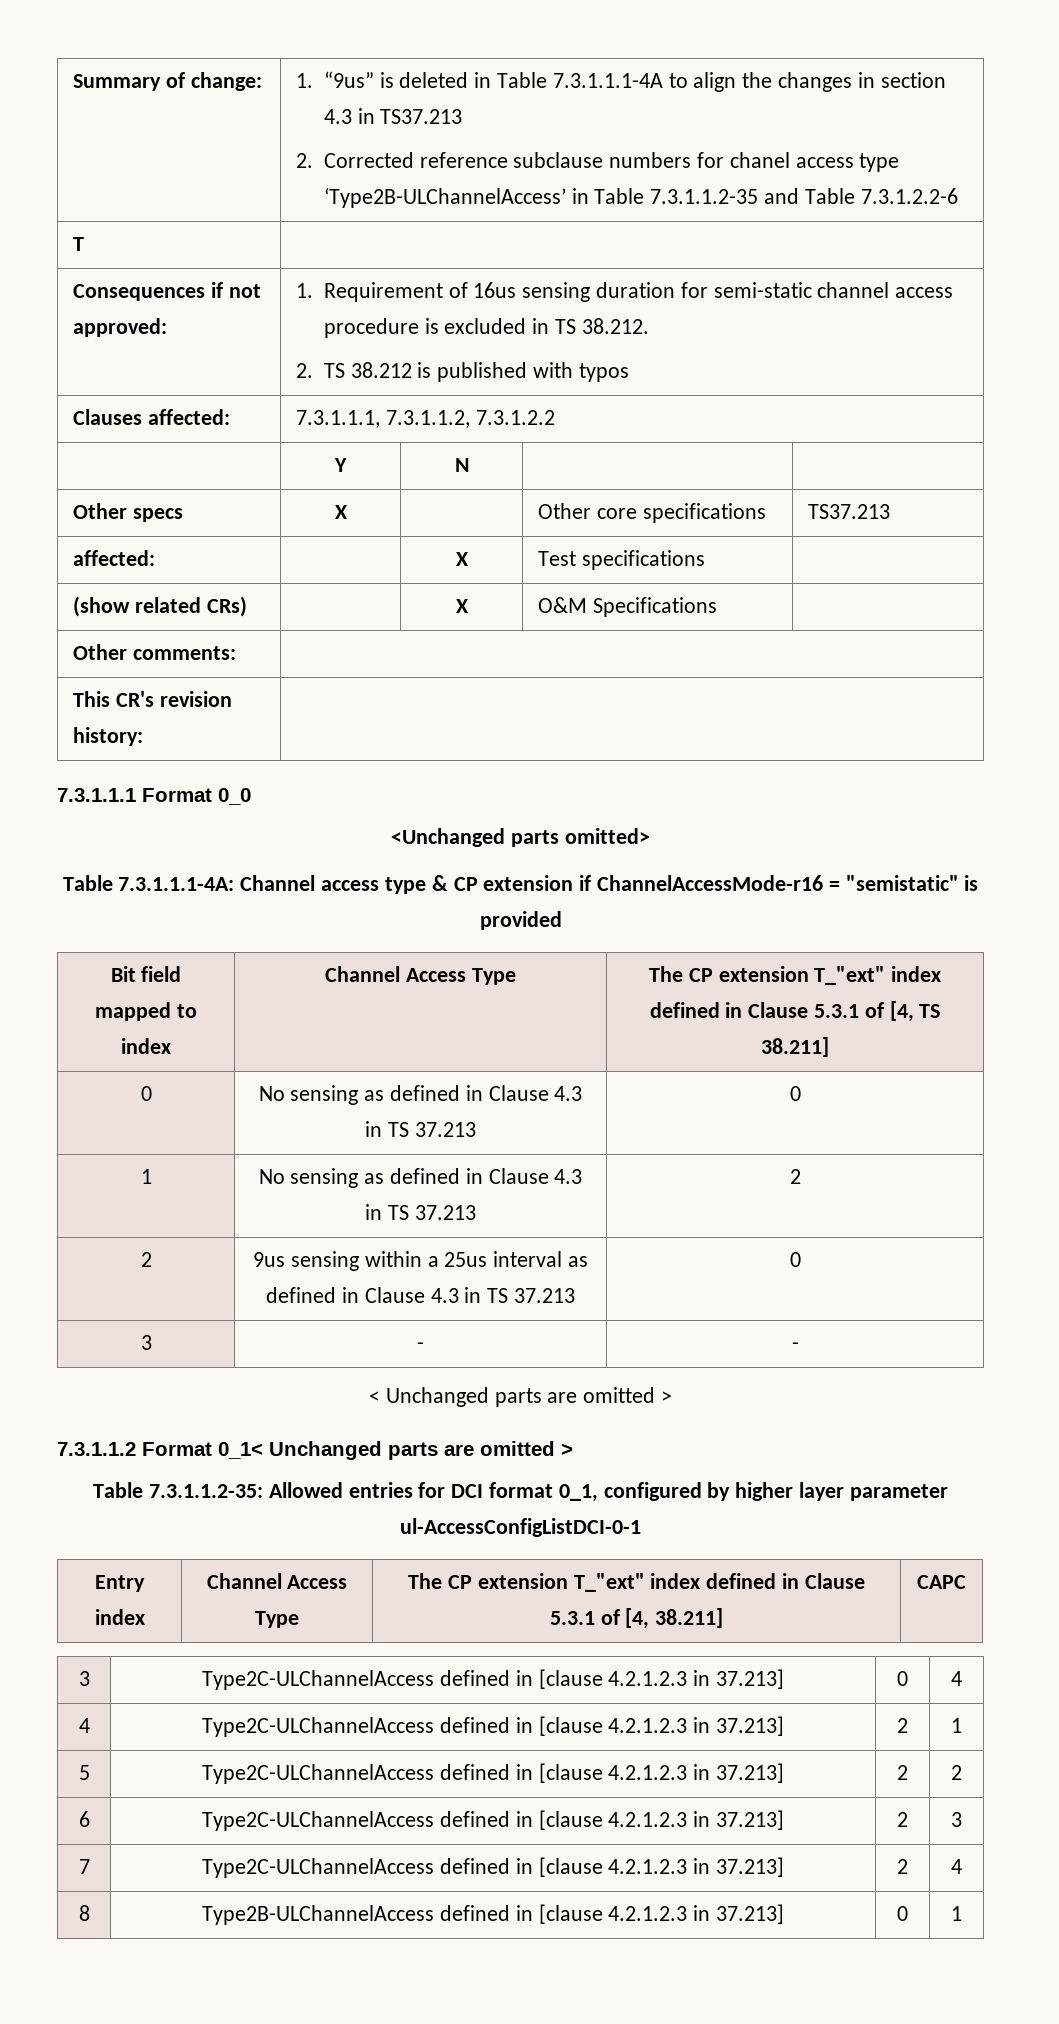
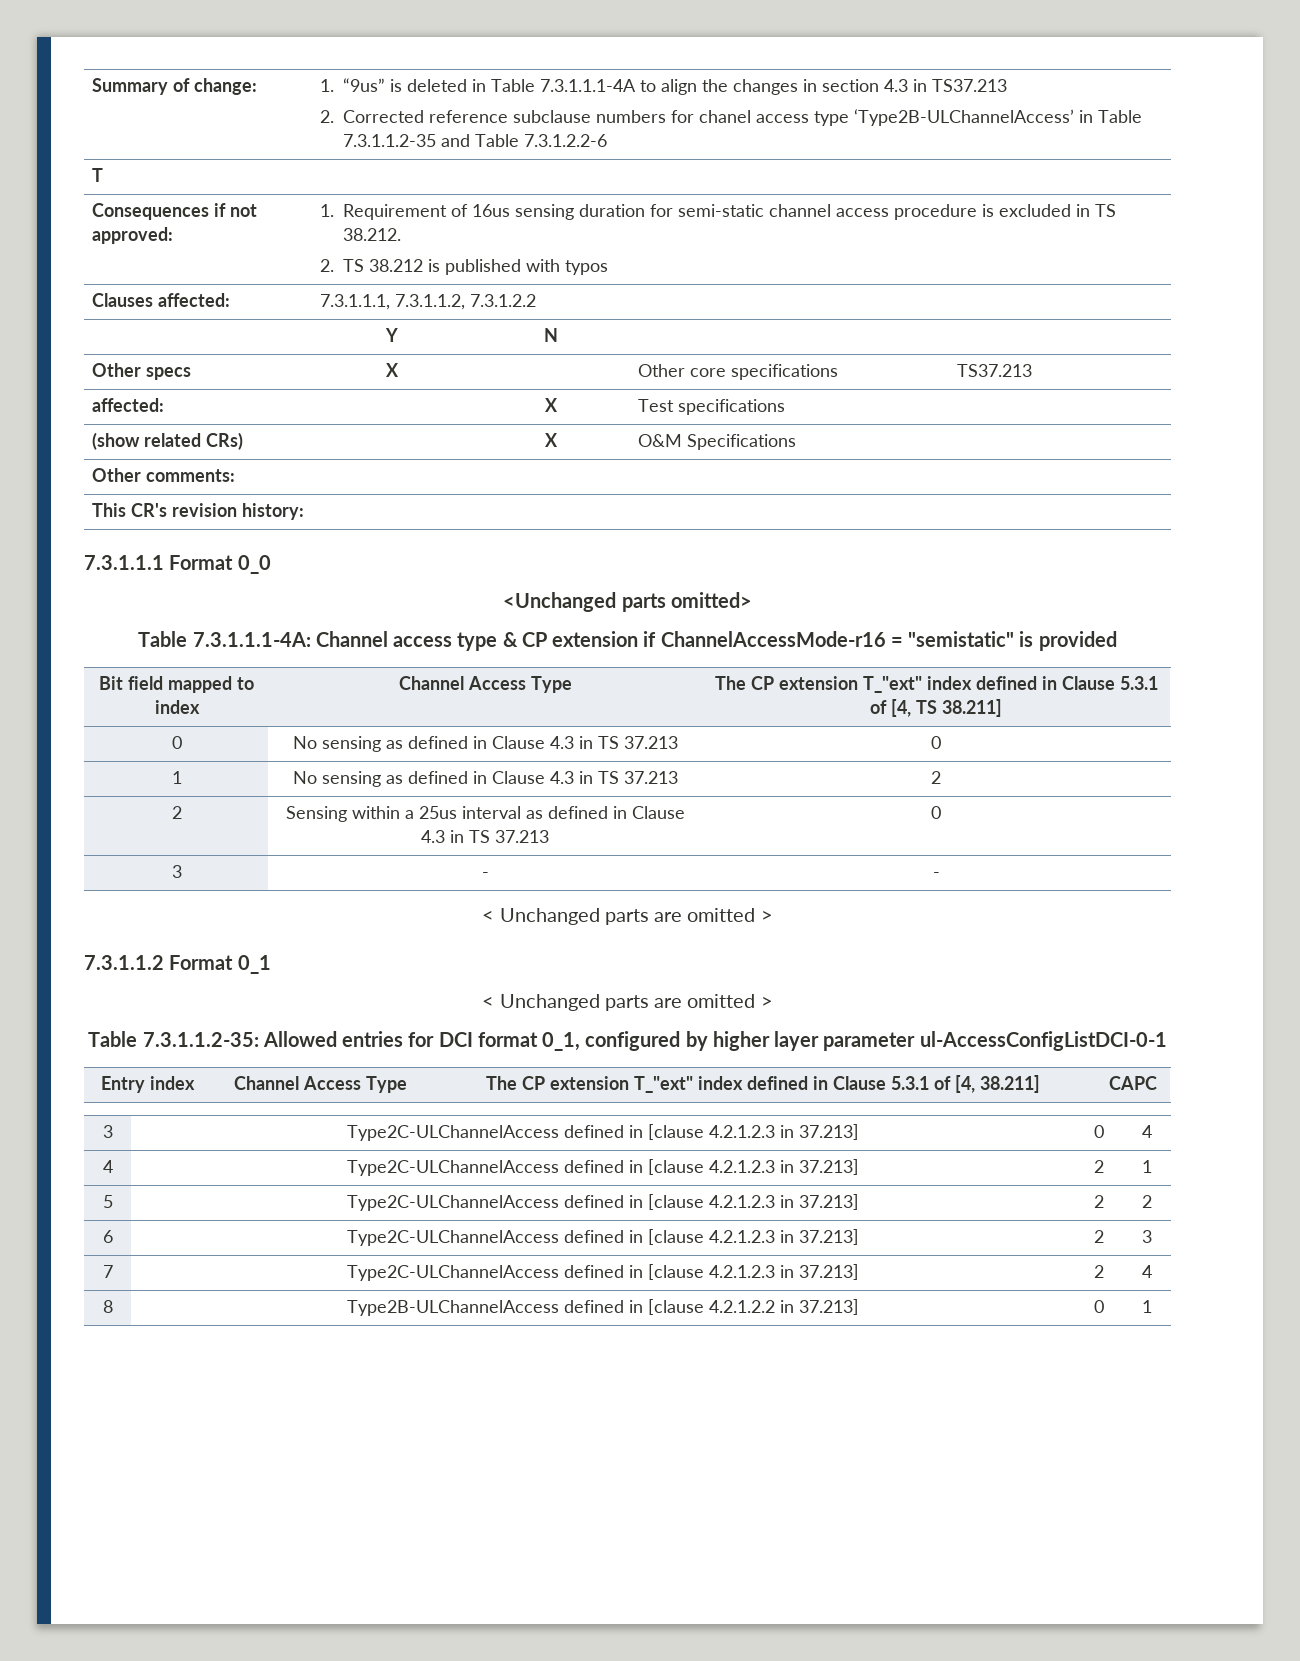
- 2 | 9us sensing within a 25us interval as defined in Clause 4.3 in TS 37.213 | 0
+ 2 | Sensing within a 25us interval as defined in Clause 4.3 in TS 37.213 | 0
- 7.3.1.1.2 Format 0_1< Unchanged parts are omitted >
+ 7.3.1.1.2 Format 0_1
+ < Unchanged parts are omitted >
- 8 | Type2B-ULChannelAccess defined in [clause 4.2.1.2.3 in 37.213] | 0 | 1
+ 8 | Type2B-ULChannelAccess defined in [clause 4.2.1.2.2 in 37.213] | 0 | 1

